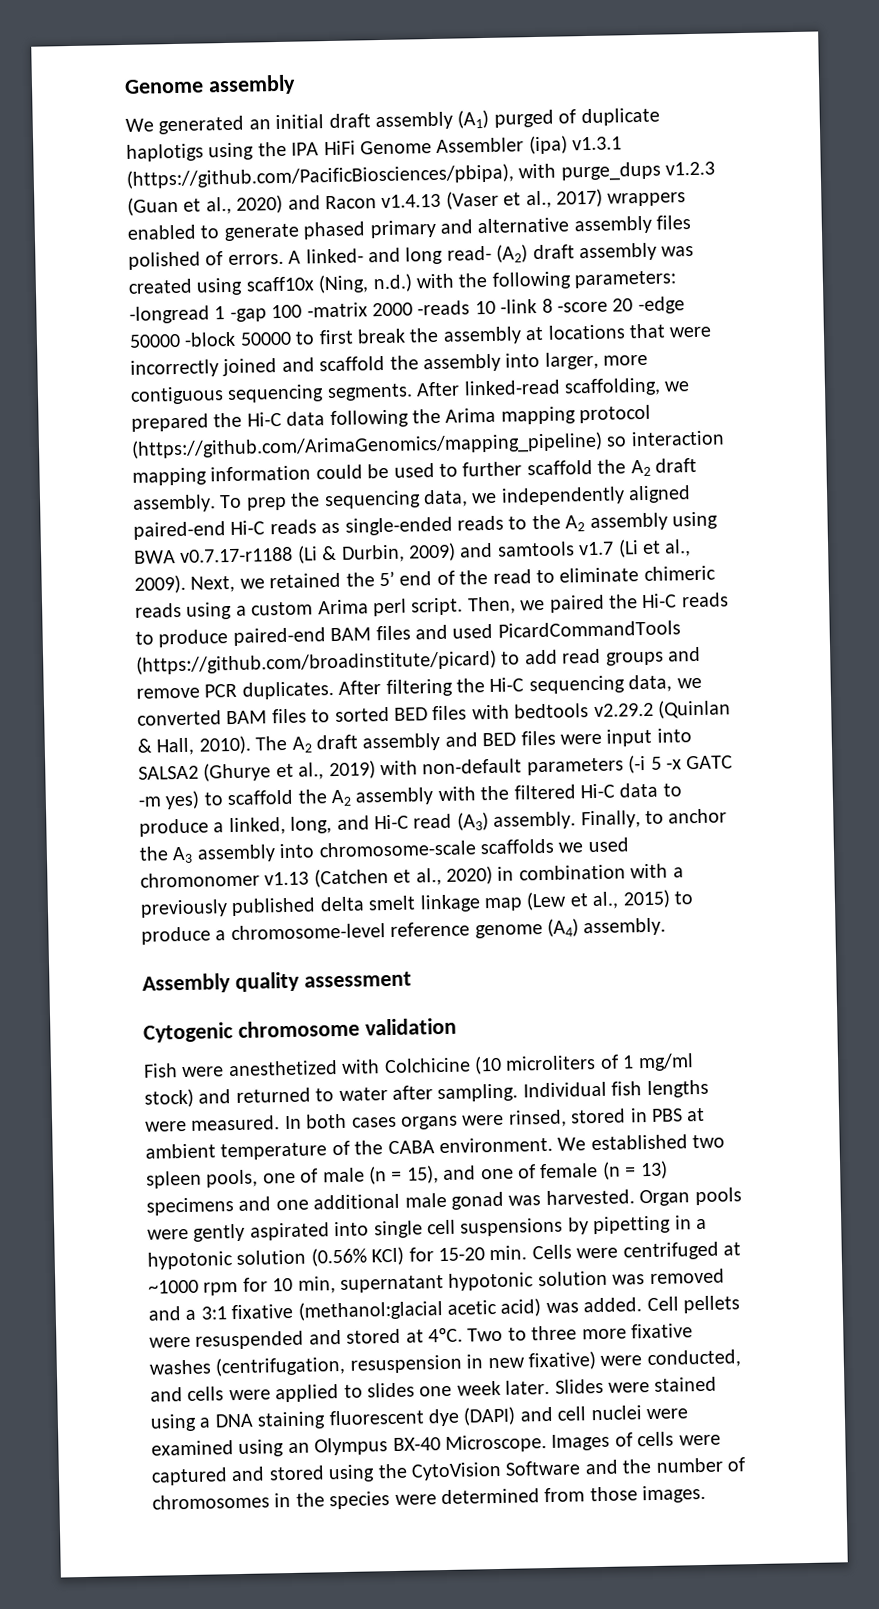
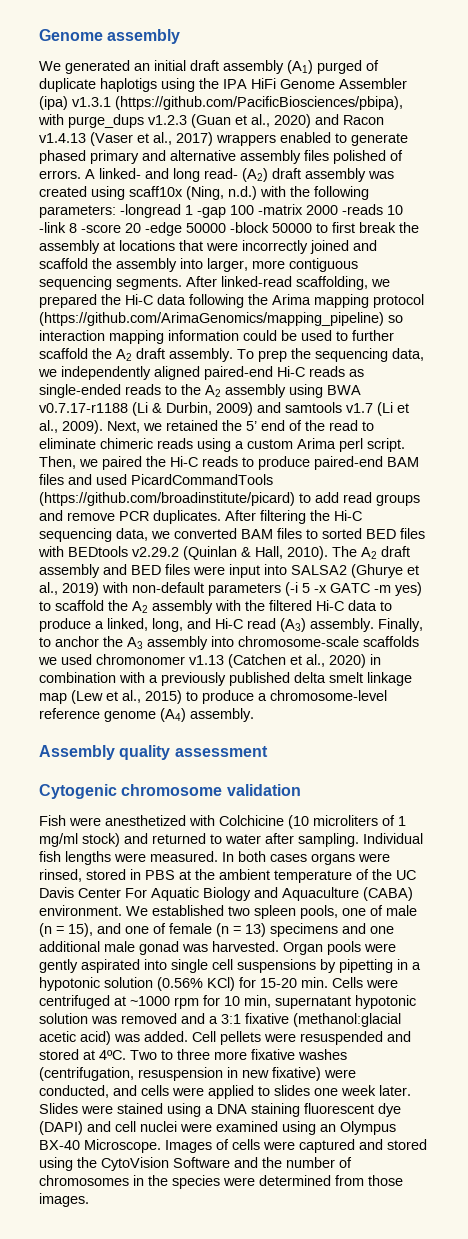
- After filtering the Hi-C sequencing data, we converted BAM files to sorted BED files with bedtools v2.29.2 (Quinlan & Hall, 2010).
+ After filtering the Hi-C sequencing data, we converted BAM files to sorted BED files with BEDtools v2.29.2 (Quinlan & Hall, 2010).
- In both cases organs were rinsed, stored in PBS at ambient temperature of the CABA environment.
+ In both cases organs were rinsed, stored in PBS at the ambient temperature of the UC Davis Center For Aquatic Biology and Aquaculture (CABA) environment.

